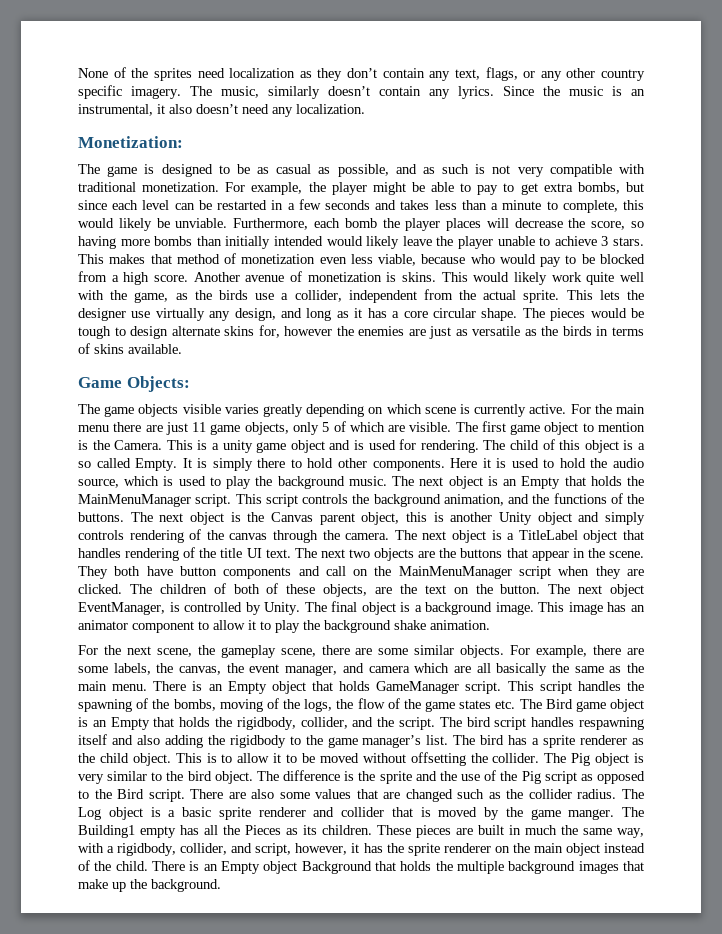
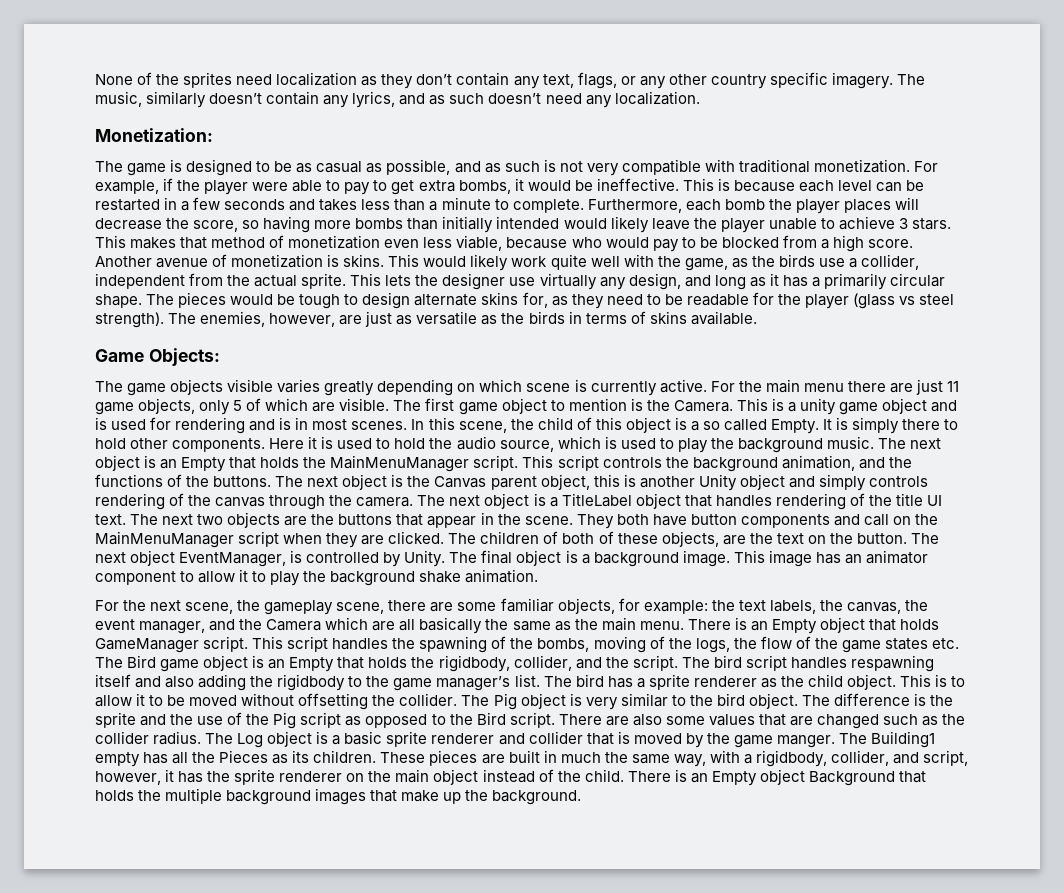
- The music, similarly doesn’t contain any lyrics. Since the music is an instrumental, it also doesn’t need any localization.
+ The music, similarly doesn’t contain any lyrics, and as such doesn’t need any localization.
- For example, the player might be able to pay to get extra bombs, but since each level can be restarted in a few seconds and takes less than a minute to complete, this would likely be unviable.
+ For example, if the player were able to pay to get extra bombs, it would be ineffective. This is because each level can be restarted in a few seconds and takes less than a minute to complete.
- This lets the designer use virtually any design, and long as it has a core circular shape.
+ This lets the designer use virtually any design, and long as it has a primarily circular shape.
- The pieces would be tough to design alternate skins for, however the enemies are just as versatile as the birds in terms of skins available.
+ The pieces would be tough to design alternate skins for, as they need to be readable for the player (glass vs steel strength). The enemies, however, are just as versatile as the birds in terms of skins available.
- This is a unity game object and is used for rendering. The child of this object is a so called Empty.
+ This is a unity game object and is used for rendering and is in most scenes. In this scene, the child of this object is a so called Empty.
- For the next scene, the gameplay scene, there are some similar objects. For example, there are some labels, the canvas, the event manager, and camera which are all basically the same as the main menu.
+ For the next scene, the gameplay scene, there are some familiar objects, for example: the text labels, the canvas, the event manager, and the Camera which are all basically the same as the main menu.

